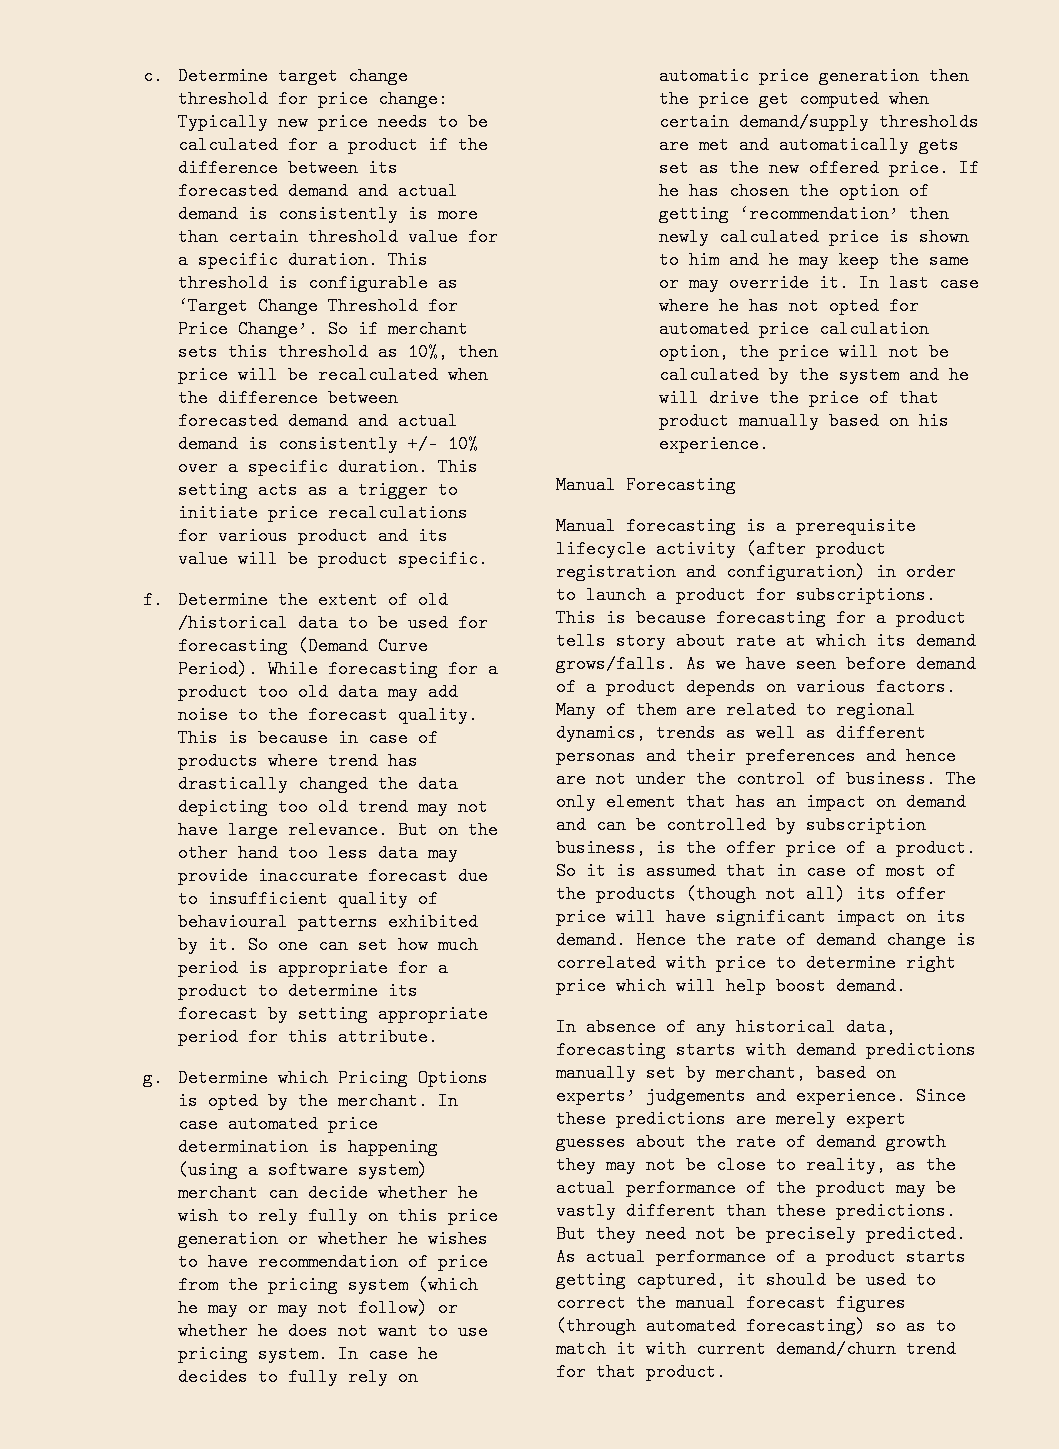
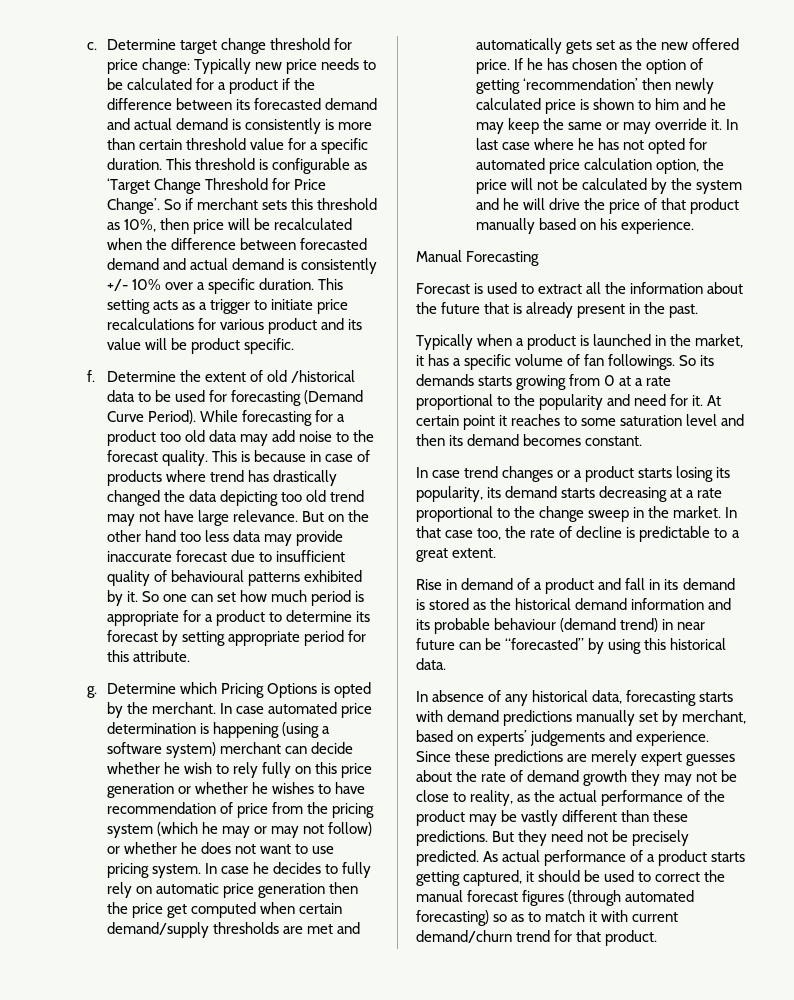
- Manual forecasting is a prerequisite lifecycle activity (after product registration and configuration) in order to launch a product for subscriptions. This is because forecasting for a product tells story about rate at which its demand grows/falls. As we have seen before demand of a product depends on various factors. Many of them are related to regional dynamics, trends as well as different personas and their preferences and hence are not under the control of business. The only element that has an impact on demand and can be controlled by subscription business, is the offer price of a product. So it is assumed that in case of most of the products (though not all) its offer price will have significant impact on its demand. Hence the rate of demand change is correlated with price to determine right price which will help boost demand.
+ Forecast is used to extract all the information about the future that is already present in the past.
+ Typically when a product is launched in the market, it has a specific volume of fan followings. So its demands starts growing from 0 at a rate proportional to the popularity and need for it. At certain point it reaches to some saturation level and then its demand becomes constant.
+ In case trend changes or a product starts losing its popularity, its demand starts decreasing at a rate proportional to the change sweep in the market. In that case too, the rate of decline is predictable to a great extent.
+ Rise in demand of a product and fall in its demand is stored as the historical demand information and its probable behaviour (demand trend) in near future can be “forecasted” by using this historical data.

